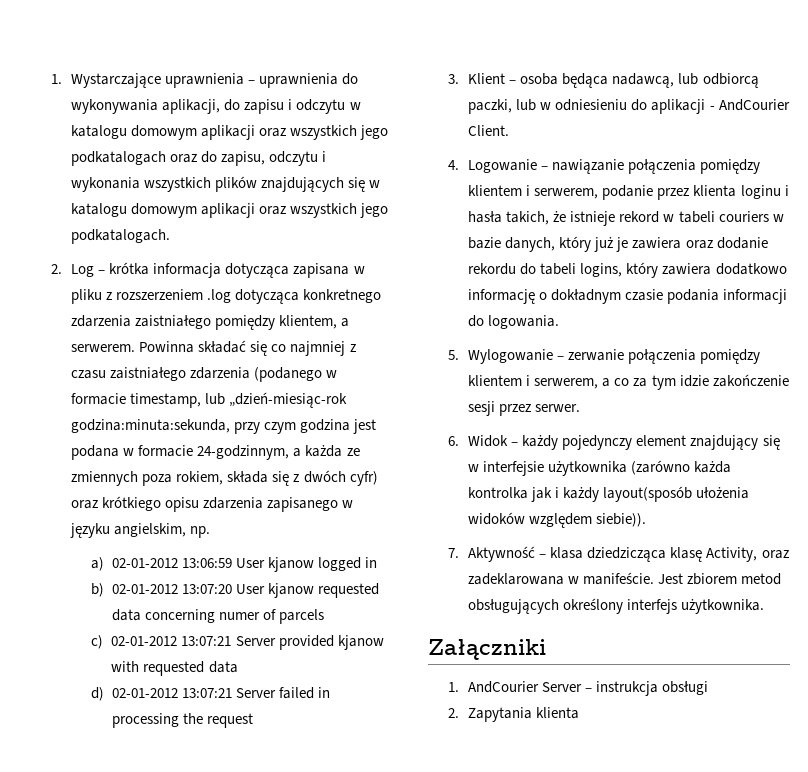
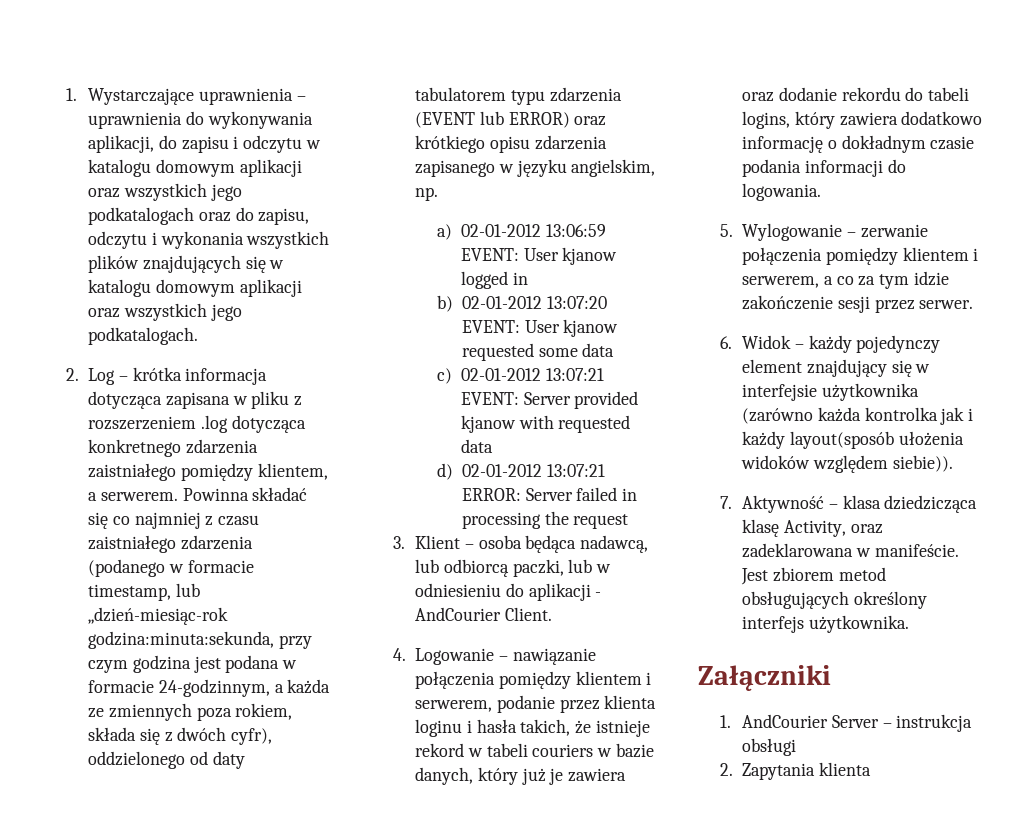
- Powinna składać się co najmniej z czasu zaistniałego zdarzenia (podanego w formacie timestamp, lub „dzień-miesiąc-rok godzina:minuta:sekunda, przy czym godzina jest podana w formacie 24-godzinnym, a każda ze zmiennych poza rokiem, składa się z dwóch cyfr) oraz krótkiego opisu zdarzenia zapisanego w języku angielskim, np.
+ Powinna składać się co najmniej z czasu zaistniałego zdarzenia (podanego w formacie timestamp, lub „dzień-miesiąc-rok godzina:minuta:sekunda, przy czym godzina jest podana w formacie 24-godzinnym, a każda ze zmiennych poza rokiem, składa się z dwóch cyfr), oddzielonego od daty tabulatorem typu zdarzenia (EVENT lub ERROR) oraz krótkiego opisu zdarzenia zapisanego w języku angielskim, np.
- a) 02-01-2012 13:06:59 User kjanow logged in
+ a) 02-01-2012 13:06:59 EVENT: User kjanow logged in
- b) 02-01-2012 13:07:20 User kjanow requested data concerning numer of parcels
+ b) 02-01-2012 13:07:20 EVENT: User kjanow requested some data
- c) 02-01-2012 13:07:21 Server provided kjanow with requested data
+ c) 02-01-2012 13:07:21 EVENT: Server provided kjanow with requested data
- d) 02-01-2012 13:07:21 Server failed in processing the request
+ d) 02-01-2012 13:07:21 ERROR: Server failed in processing the request

